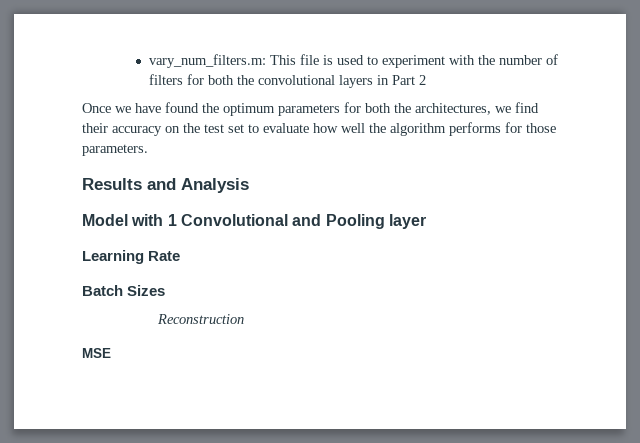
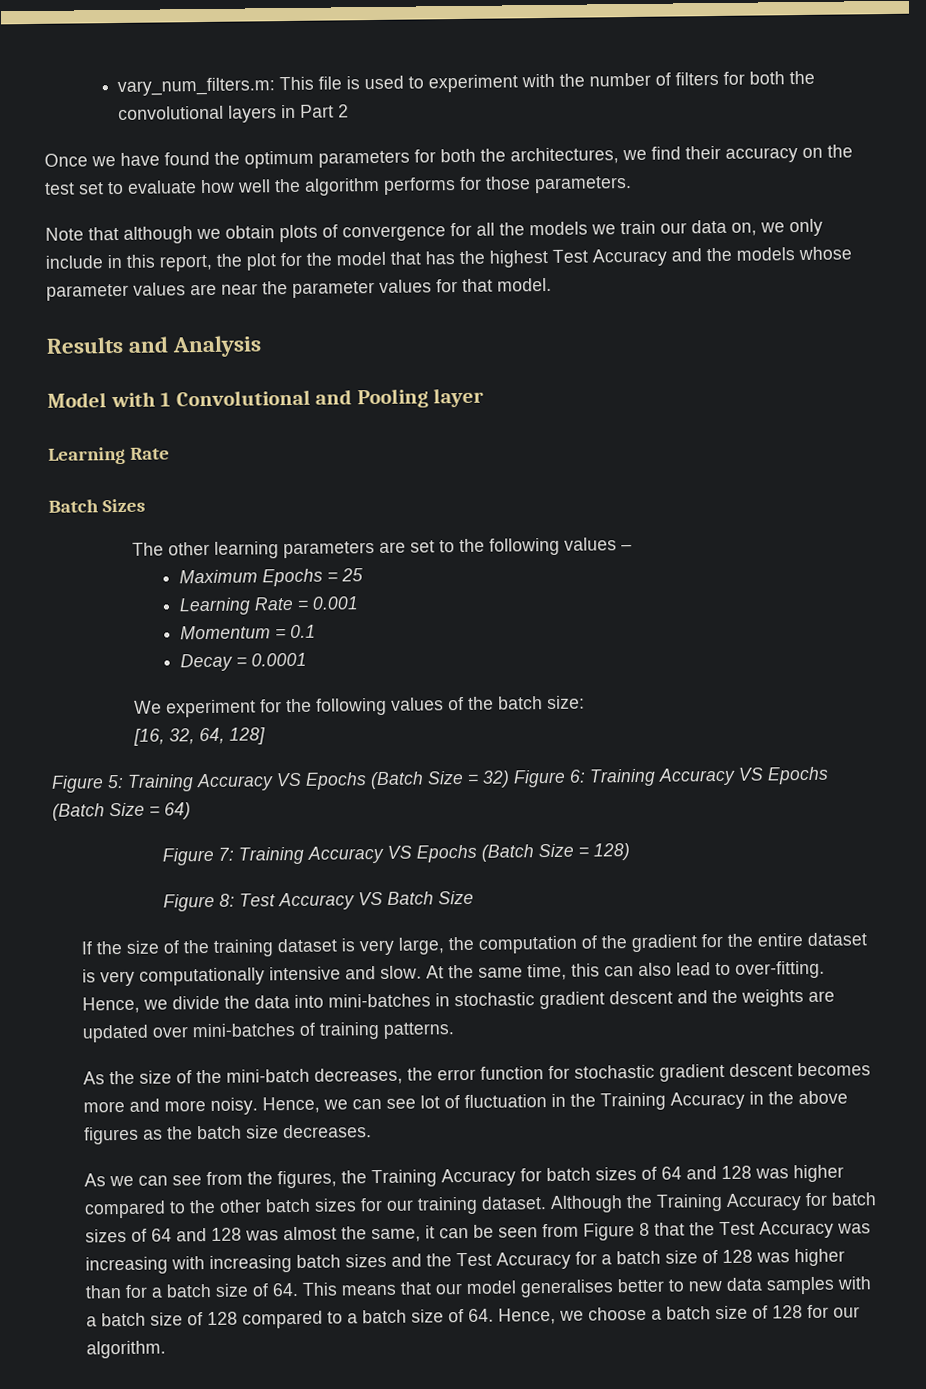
+ Note that although we obtain plots of convergence for all the models we train our data on, we only include in this report, the plot for the model that has the highest Test Accuracy and the models whose parameter values are near the parameter values for that model.
- Reconstruction
- MSE
+ The other learning parameters are set to the following values –
+ Maximum Epochs = 25
+ Learning Rate = 0.001
+ Momentum = 0.1
+ Decay = 0.0001
+ We experiment for the following values of the batch size:
+ [16, 32, 64, 128]
+ Figure 5: Training Accuracy VS Epochs (Batch Size = 32) Figure 6: Training Accuracy VS Epochs (Batch Size = 64)
+ Figure 7: Training Accuracy VS Epochs (Batch Size = 128)
+ Figure 8: Test Accuracy VS Batch Size
+ If the size of the training dataset is very large, the computation of the gradient for the entire dataset is very computationally intensive and slow. At the same time, this can also lead to over-fitting. Hence, we divide the data into mini-batches in stochastic gradient descent and the weights are updated over mini-batches of training patterns.
+ As the size of the mini-batch decreases, the error function for stochastic gradient descent becomes more and more noisy. Hence, we can see lot of fluctuation in the Training Accuracy in the above figures as the batch size decreases.
+ As we can see from the figures, the Training Accuracy for batch sizes of 64 and 128 was higher compared to the other batch sizes for our training dataset. Although the Training Accuracy for batch sizes of 64 and 128 was almost the same, it can be seen from Figure 8 that the Test Accuracy was increasing with increasing batch sizes and the Test Accuracy for a batch size of 128 was higher than for a batch size of 64. This means that our model generalises better to new data samples with a batch size of 128 compared to a batch size of 64. Hence, we choose a batch size of 128 for our algorithm.

